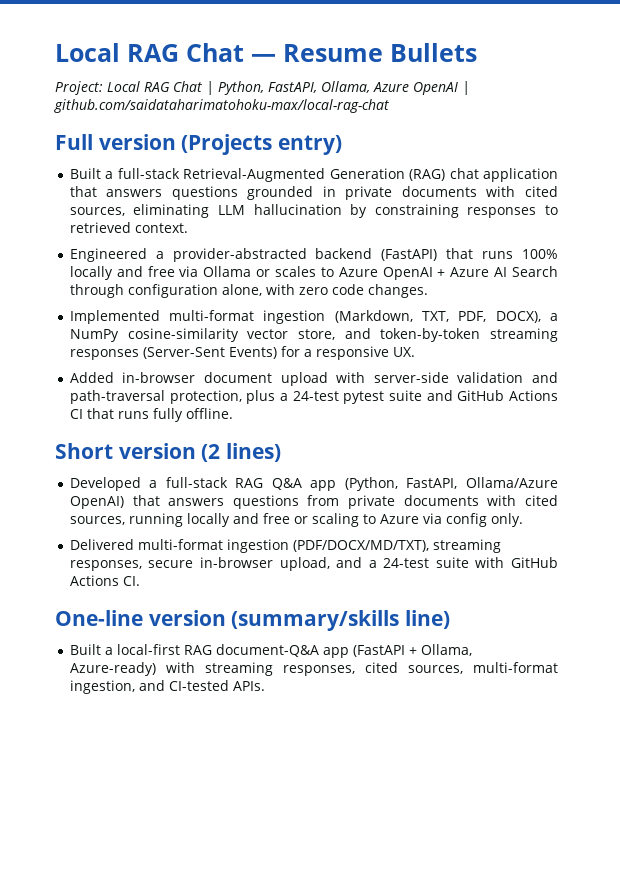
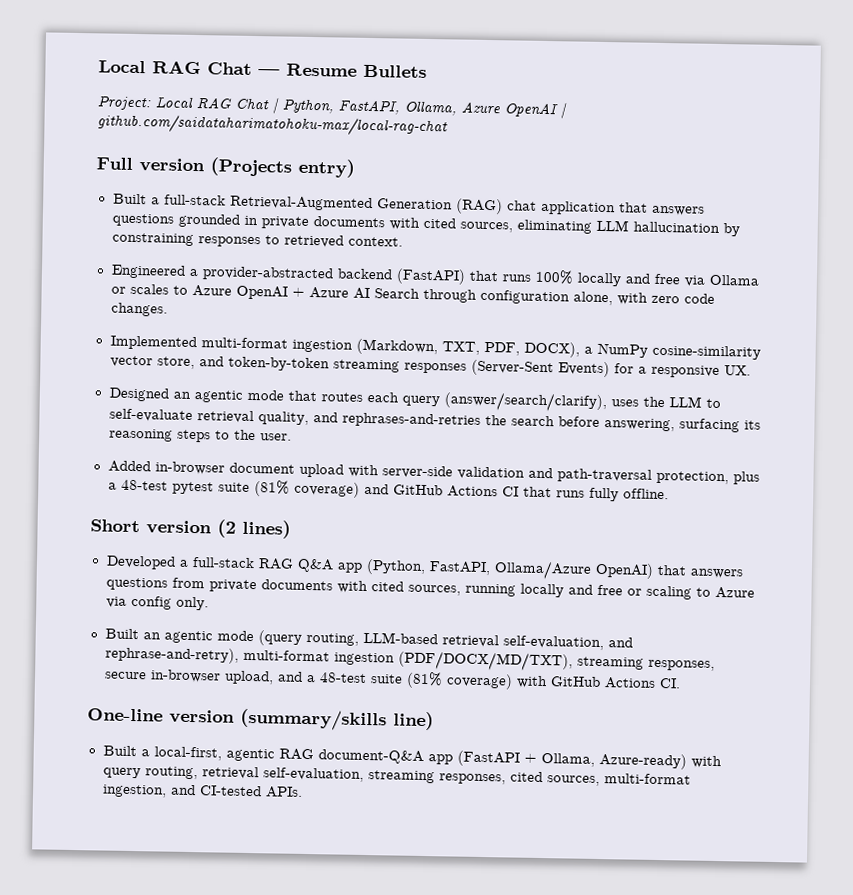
+ Designed an agentic mode that routes each query (answer/search/clarify), uses the LLM to self-evaluate retrieval quality, and rephrases-and-retries the search before answering, surfacing its reasoning steps to the user.
- Added in-browser document upload with server-side validation and path-traversal protection, plus a 24-test pytest suite and GitHub Actions CI that runs fully offline.
+ Added in-browser document upload with server-side validation and path-traversal protection, plus a 48-test pytest suite (81% coverage) and GitHub Actions CI that runs fully offline.
- Delivered multi-format ingestion (PDF/DOCX/MD/TXT), streaming responses, secure in-browser upload, and a 24-test suite with GitHub Actions CI.
+ Built an agentic mode (query routing, LLM-based retrieval self-evaluation, and rephrase-and-retry), multi-format ingestion (PDF/DOCX/MD/TXT), streaming responses, secure in-browser upload, and a 48-test suite (81% coverage) with GitHub Actions CI.
- Built a local-first RAG document-Q&A app (FastAPI + Ollama, Azure-ready) with streaming responses, cited sources, multi-format ingestion, and CI-tested APIs.
+ Built a local-first, agentic RAG document-Q&A app (FastAPI + Ollama, Azure-ready) with query routing, retrieval self-evaluation, streaming responses, cited sources, multi-format ingestion, and CI-tested APIs.

